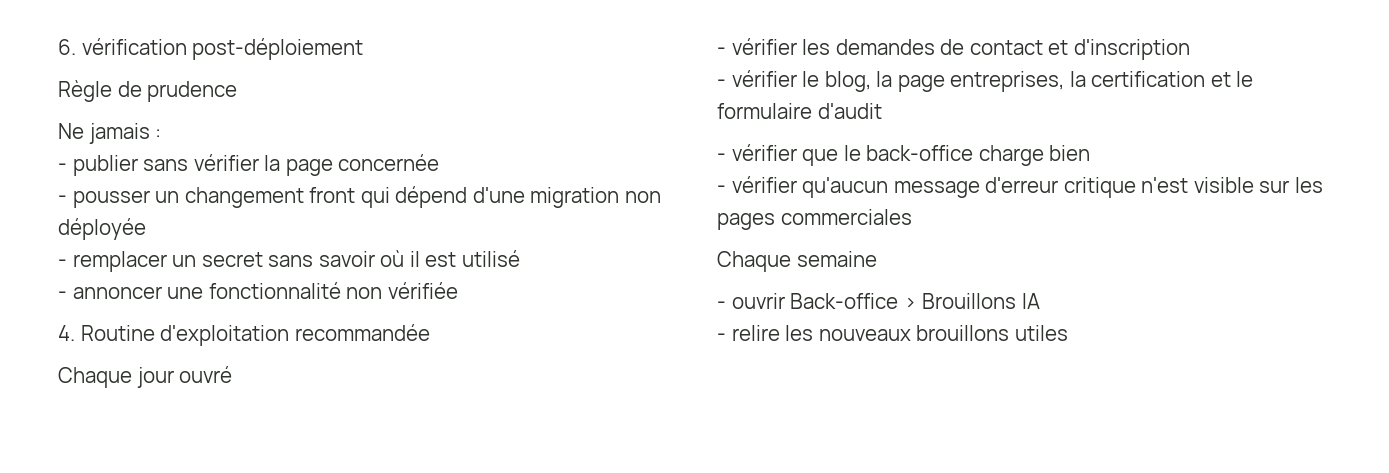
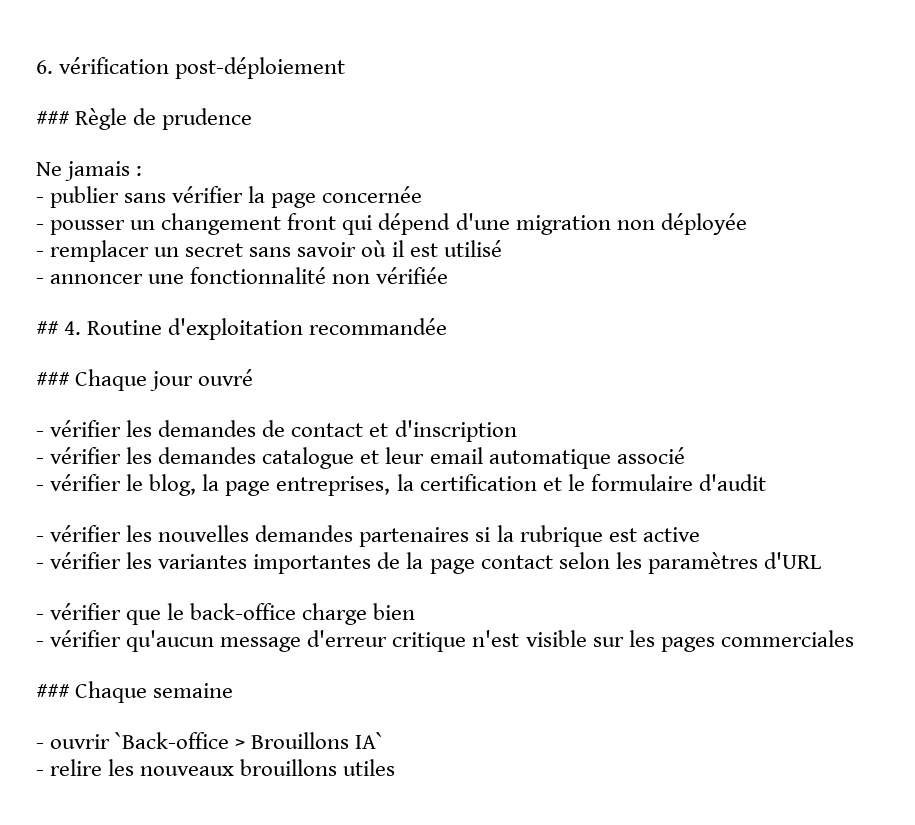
- Règle de prudence
+ ### Règle de prudence
- 4. Routine d'exploitation recommandée
+ ## 4. Routine d'exploitation recommandée
- Chaque jour ouvré
+ ### Chaque jour ouvré
+ - vérifier les demandes catalogue et leur email automatique associé
+ - vérifier les nouvelles demandes partenaires si la rubrique est active
+ - vérifier les variantes importantes de la page contact selon les paramètres d'URL
- Chaque semaine
+ ### Chaque semaine
- - ouvrir Back-office > Brouillons IA
+ - ouvrir `Back-office > Brouillons IA`

